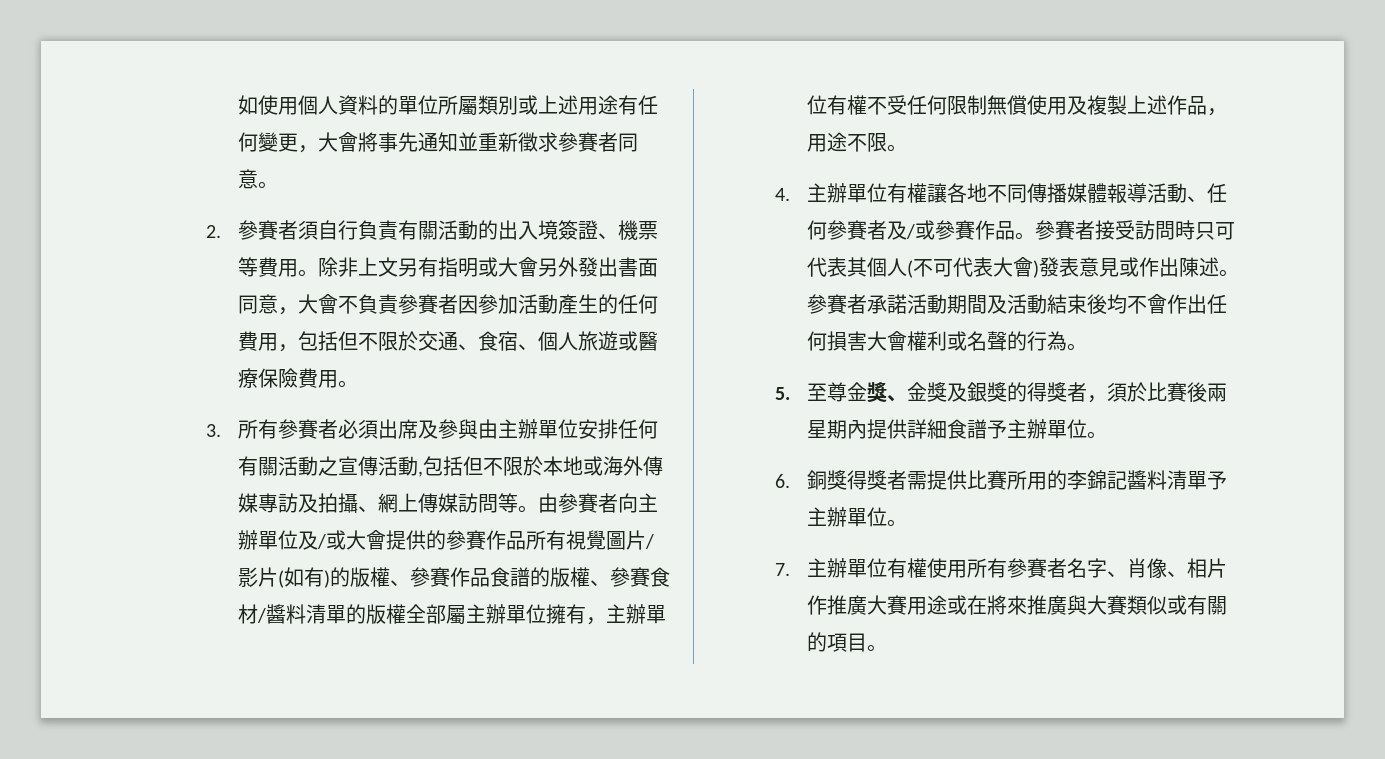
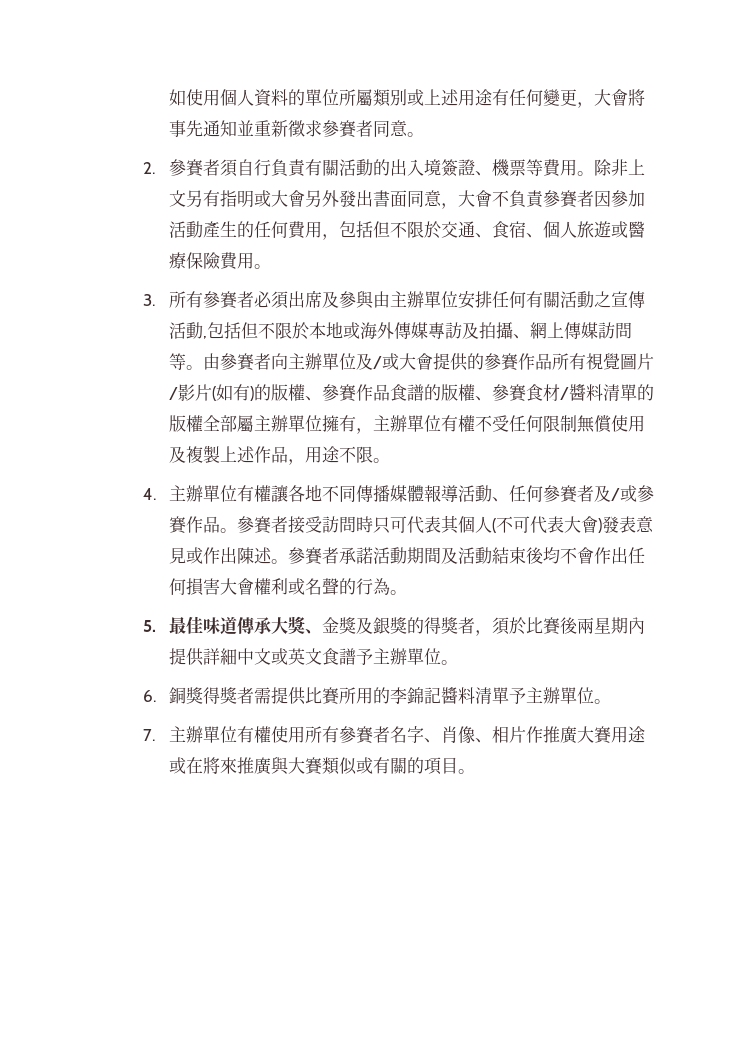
- 5.至尊金獎、金獎及銀獎的得獎者，須於比賽後兩星期內提供詳細食譜予主辦單位。
+ 5.最佳味道傳承大獎、金獎及銀獎的得獎者，須於比賽後兩星期內提供詳細中文或英文食譜予主辦單位。

